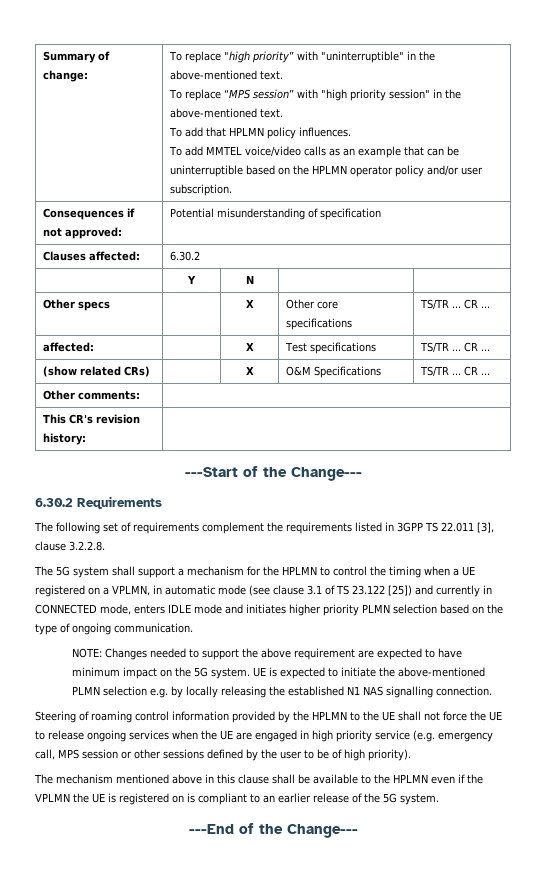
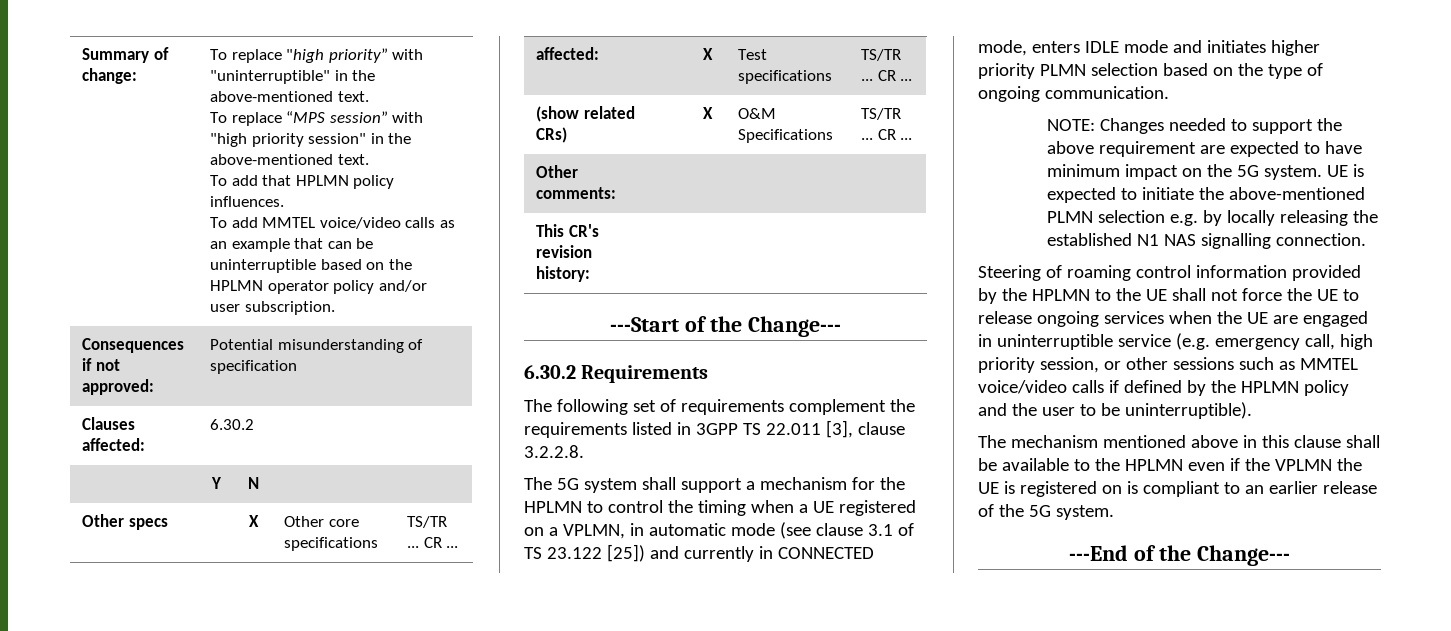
- Steering of roaming control information provided by the HPLMN to the UE shall not force the UE to release ongoing services when the UE are engaged in high priority service (e.g. emergency call, MPS session or other sessions defined by the user to be of high priority).
+ Steering of roaming control information provided by the HPLMN to the UE shall not force the UE to release ongoing services when the UE are engaged in uninterruptible service (e.g. emergency call, high priority session, or other sessions such as MMTEL voice/video calls if defined by the HPLMN policy and the user to be uninterruptible).

